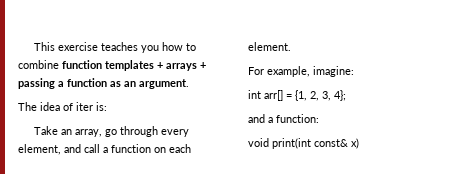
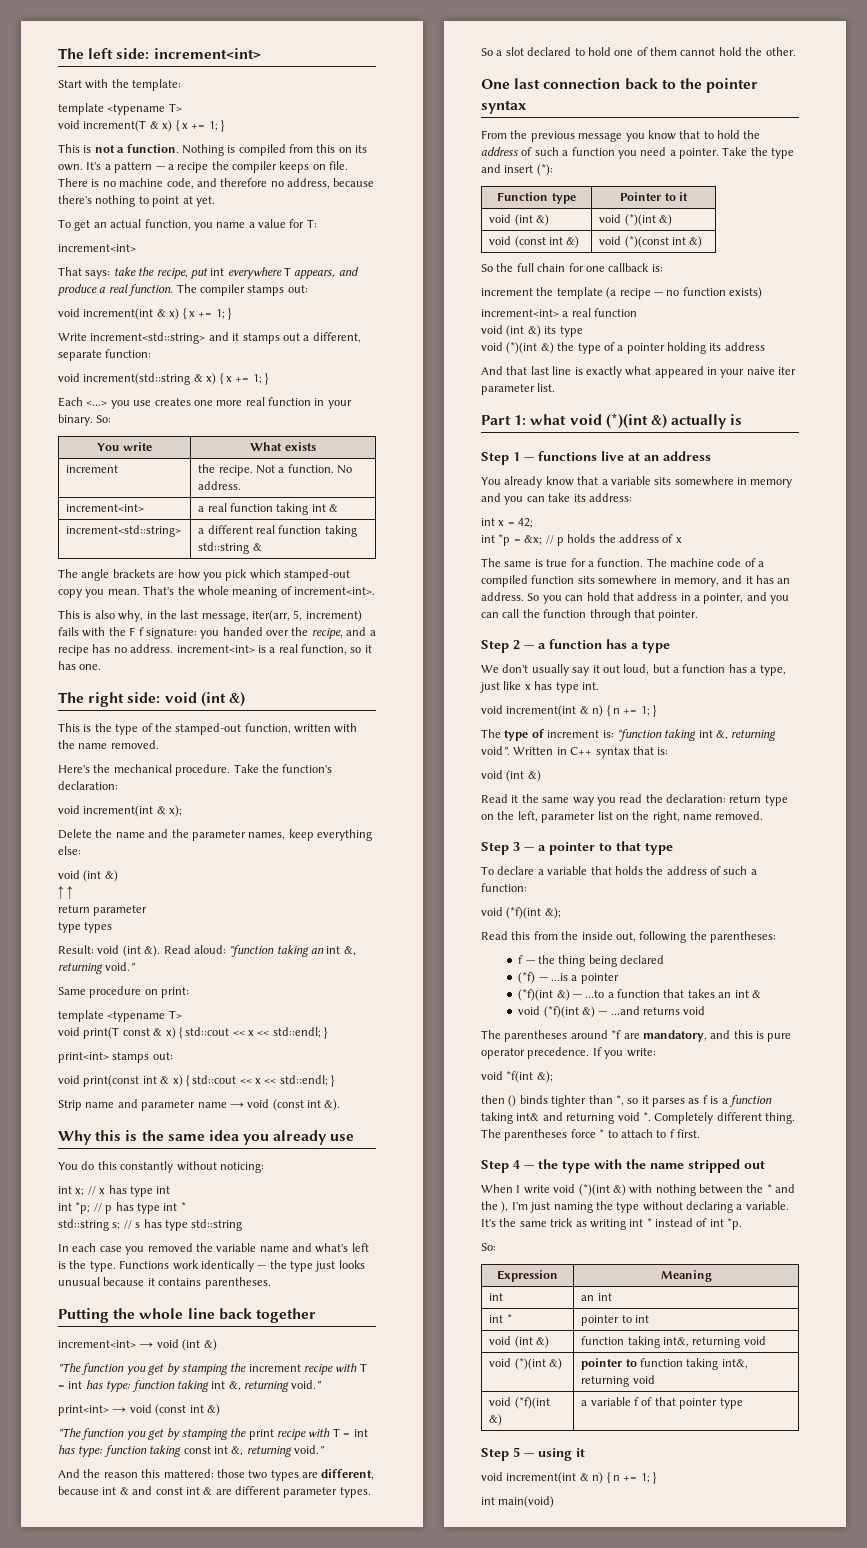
- This exercise teaches you how to combine function templates + arrays + passing a function as an argument.
- The idea of iter is:
- Take an array, go through every element, and call a function on each element.
- For example, imagine:
- int arr[] = {1, 2, 3, 4};
- and a function:
- void print(int const& x)
+ The left side: increment<int>
+ Start with the template:
+ template <typename T>
+ void increment(T & x) { x += 1; }
+ This is not a function. Nothing is compiled from this on its own. It's a pattern — a recipe the compiler keeps on file. There is no machine code, and therefore no address, because there's nothing to point at yet.
+ To get an actual function, you name a value for T:
+ increment<int>
+ That says: take the recipe, put int everywhere T appears, and produce a real function. The compiler stamps out:
+ void increment(int & x) { x += 1; }
+ Write increment<std::string> and it stamps out a different, separate function:
+ void increment(std::string & x) { x += 1; }
+ Each <...> you use creates one more real function in your binary. So:
+ You write | What exists
+ increment | the recipe. Not a function. No address.
+ increment<int> | a real function taking int &
+ increment<std::string> | a different real function taking std::string &
+ The angle brackets are how you pick which stamped-out copy you mean. That's the whole meaning of increment<int>.
+ This is also why, in the last message, iter(arr, 5, increment) fails with the F f signature: you handed over the recipe, and a recipe has no address. increment<int> is a real function, so it has one.
+ The right side: void (int &)
+ This is the type of the stamped-out function, written with the name removed.
+ Here's the mechanical procedure. Take the function's declaration:
+ void increment(int & x);
+ Delete the name and the parameter names, keep everything else:
+ void (int &)
+ ↑ ↑
+ return parameter
+ type types
+ Result: void (int &). Read aloud: "function taking an int &, returning void."
+ Same procedure on print:
+ template <typename T>
+ void print(T const & x) { std::cout << x << std::endl; }
+ print<int> stamps out:
+ void print(const int & x) { std::cout << x << std::endl; }
+ Strip name and parameter name → void (const int &).
+ Why this is the same idea you already use
+ You do this constantly without noticing:
+ int x; // x has type int
+ int *p; // p has type int *
+ std::string s; // s has type std::string
+ In each case you removed the variable name and what's left is the type. Functions work identically — the type just looks unusual because it contains parentheses.
+ Putting the whole line back together
+ increment<int> → void (int &)
+ "The function you get by stamping the increment recipe with T = int has type: function taking int &, returning void."
+ print<int> → void (const int &)
+ "The function you get by stamping the print recipe with T = int has type: function taking const int &, returning void."
+ And the reason this mattered: those two types are different, because int & and const int & are different parameter types. So a slot declared to hold one of them cannot hold the other.
+ One last connection back to the pointer syntax
+ From the previous message you know that to hold the address of such a function you need a pointer. Take the type and insert (*):
+ Function type | Pointer to it
+ void (int &) | void (*)(int &)
+ void (const int &) | void (*)(const int &)
+ So the full chain for one callback is:
+ increment the template (a recipe — no function exists)
+ increment<int> a real function
+ void (int &) its type
+ void (*)(int &) the type of a pointer holding its address
+ And that last line is exactly what appeared in your naive iter parameter list.
+ Part 1: what void (*)(int &) actually is
+ Step 1 — functions live at an address
+ You already know that a variable sits somewhere in memory and you can take its address:
+ int x = 42;
+ int *p = &x; // p holds the address of x
+ The same is true for a function. The machine code of a compiled function sits somewhere in memory, and it has an address. So you can hold that address in a pointer, and you can call the function through that pointer.
+ Step 2 — a function has a type
+ We don't usually say it out loud, but a function has a type, just like x has type int.
+ void increment(int & n) { n += 1; }
+ The type of increment is: "function taking int &, returning void". Written in C++ syntax that is:
+ void (int &)
+ Read it the same way you read the declaration: return type on the left, parameter list on the right, name removed.
+ Step 3 — a pointer to that type
+ To declare a variable that holds the address of such a function:
+ void (*f)(int &);
+ Read this from the inside out, following the parentheses:
+ f — the thing being declared
+ (*f) — ...is a pointer
+ (*f)(int &) — ...to a function that takes an int &
+ void (*f)(int &) — ...and returns void
+ The parentheses around *f are mandatory, and this is pure operator precedence. If you write:
+ void *f(int &);
+ then () binds tighter than *, so it parses as f is a function taking int& and returning void *. Completely different thing. The parentheses force * to attach to f first.
+ Step 4 — the type with the name stripped out
+ When I write void (*)(int &) with nothing between the * and the ), I'm just naming the type without declaring a variable. It's the same trick as writing int * instead of int *p.
+ So:
+ Expression | Meaning
+ int | an int
+ int * | pointer to int
+ void (int &) | function taking int&, returning void
+ void (*)(int &) | pointer to function taking int&, returning void
+ void (*f)(int &) | a variable f of that pointer type
+ Step 5 — using it
+ void increment(int & n) { n += 1; }
+ int main(void)

